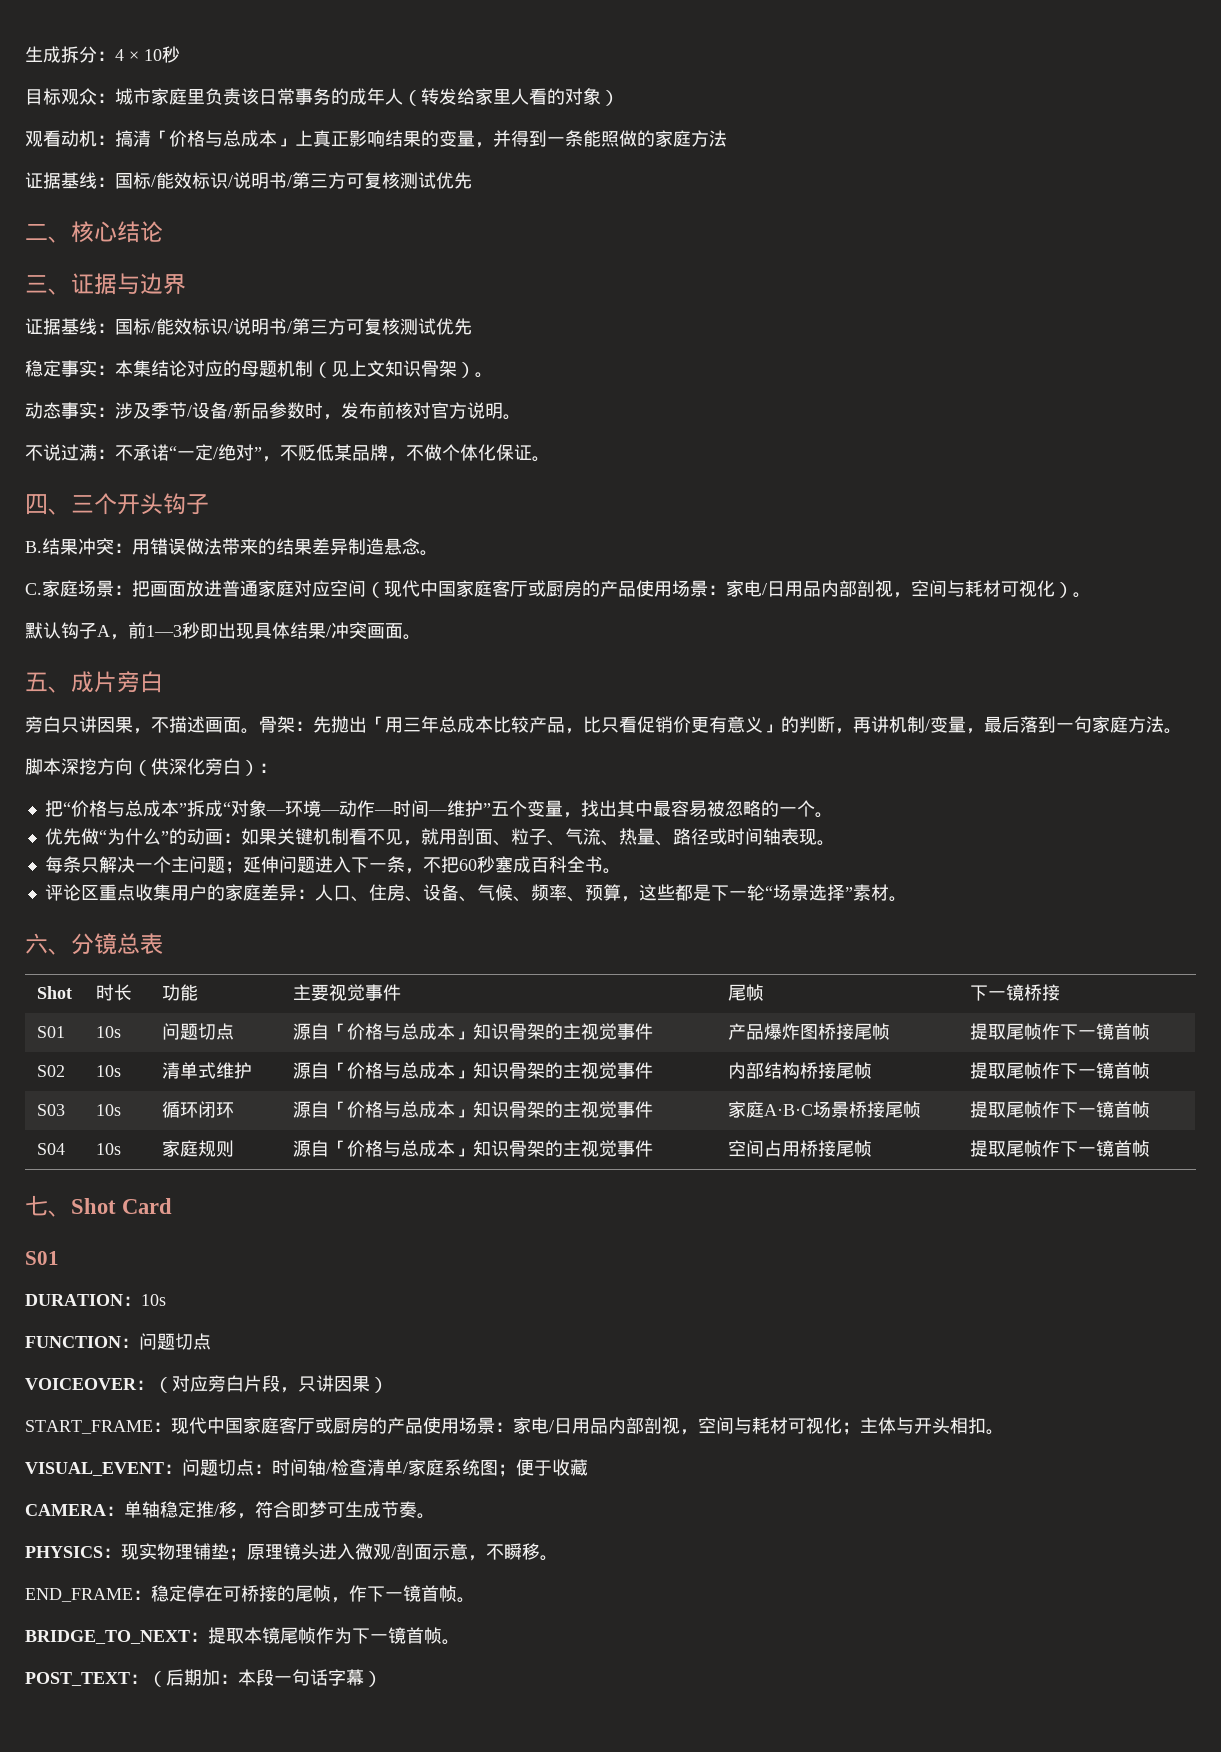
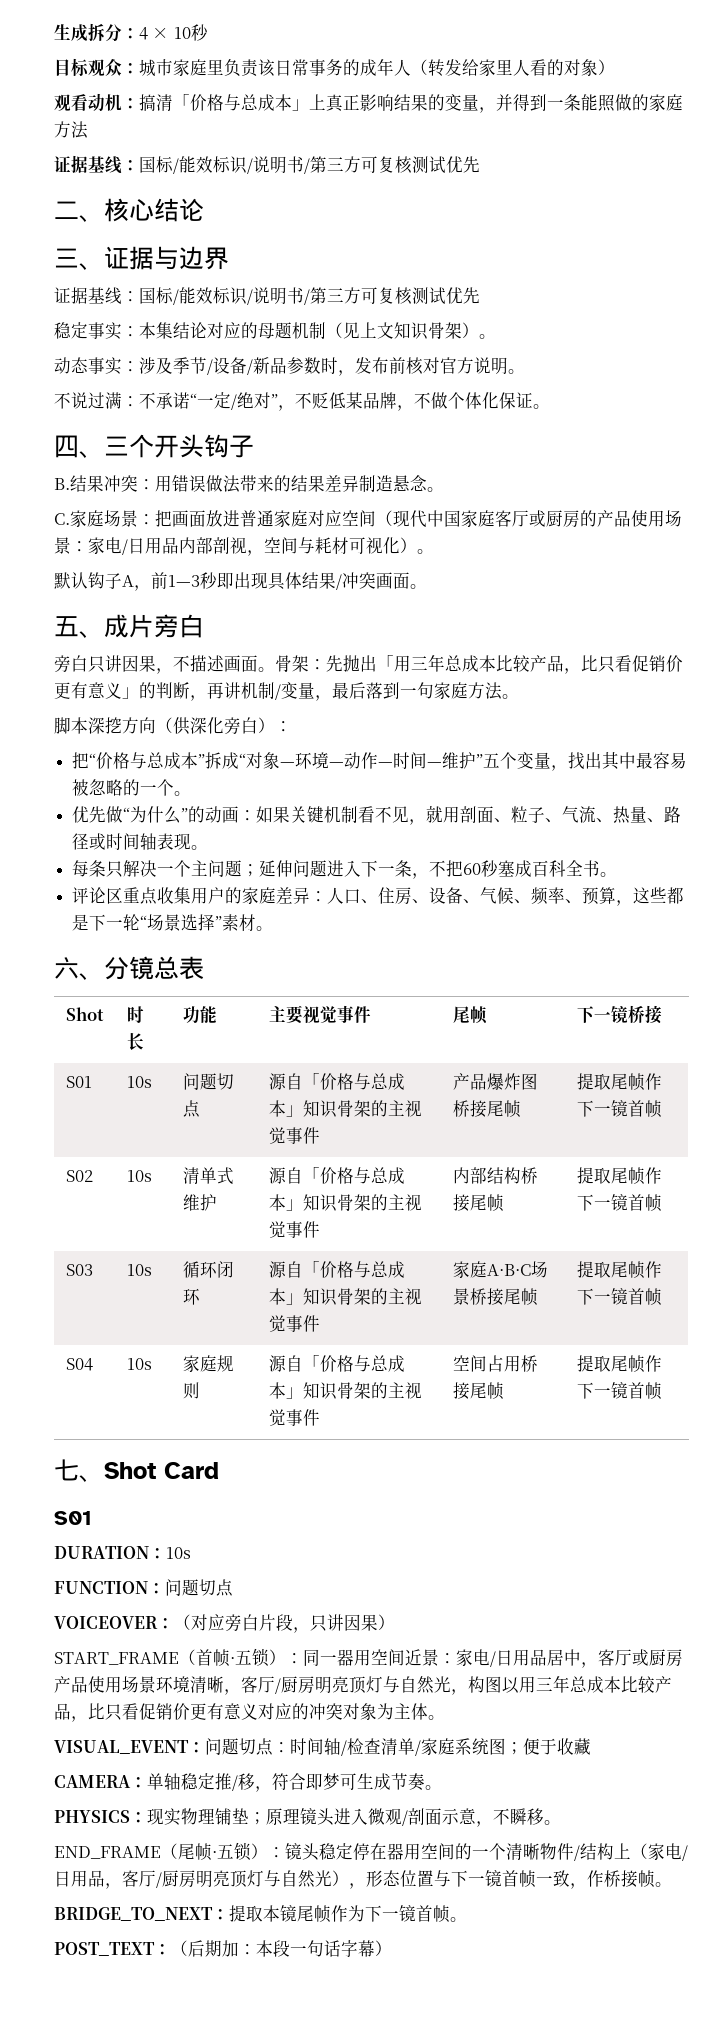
- START_FRAME：现代中国家庭客厅或厨房的产品使用场景：家电/日用品内部剖视，空间与耗材可视化；主体与开头相扣。
+ START_FRAME（首帧·五锁）：同一器用空间近景：家电/日用品居中，客厅或厨房产品使用场景环境清晰，客厅/厨房明亮顶灯与自然光，构图以用三年总成本比较产品，比只看促销价更有意义对应的冲突对象为主体。
- END_FRAME：稳定停在可桥接的尾帧，作下一镜首帧。
+ END_FRAME（尾帧·五锁）：镜头稳定停在器用空间的一个清晰物件/结构上（家电/日用品，客厅/厨房明亮顶灯与自然光），形态位置与下一镜首帧一致，作桥接帧。

